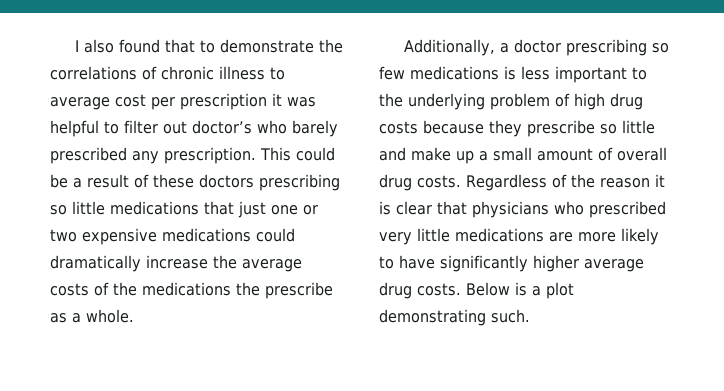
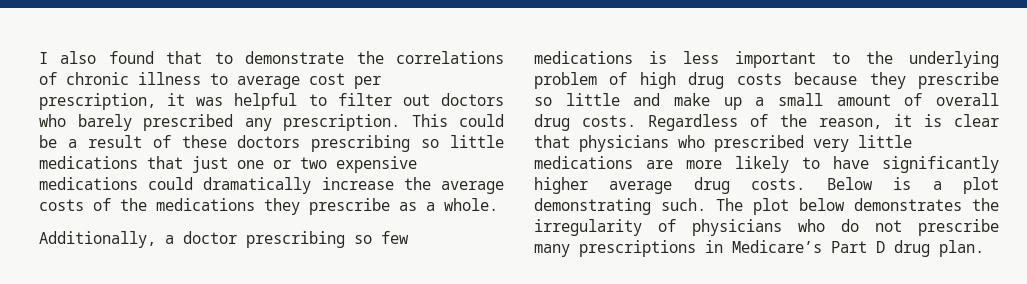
- I also found that to demonstrate the correlations of chronic illness to average cost per prescription it was helpful to filter out doctor’s who barely prescribed any prescription.
+ I also found that to demonstrate the correlations of chronic illness to average cost per prescription, it was helpful to filter out doctors who barely prescribed any prescription.
- This could be a result of these doctors prescribing so little medications that just one or two expensive medications could dramatically increase the average costs of the medications the prescribe as a whole.
+ This could be a result of these doctors prescribing so little medications that just one or two expensive medications could dramatically increase the average costs of the medications they prescribe as a whole.
- Regardless of the reason it is clear that physicians who prescribed very little medications are more likely to have significantly higher average drug costs.
+ Regardless of the reason, it is clear that physicians who prescribed very little medications are more likely to have significantly higher average drug costs.
+ The plot below demonstrates the irregularity of physicians who do not prescribe many prescriptions in Medicare’s Part D drug plan.

